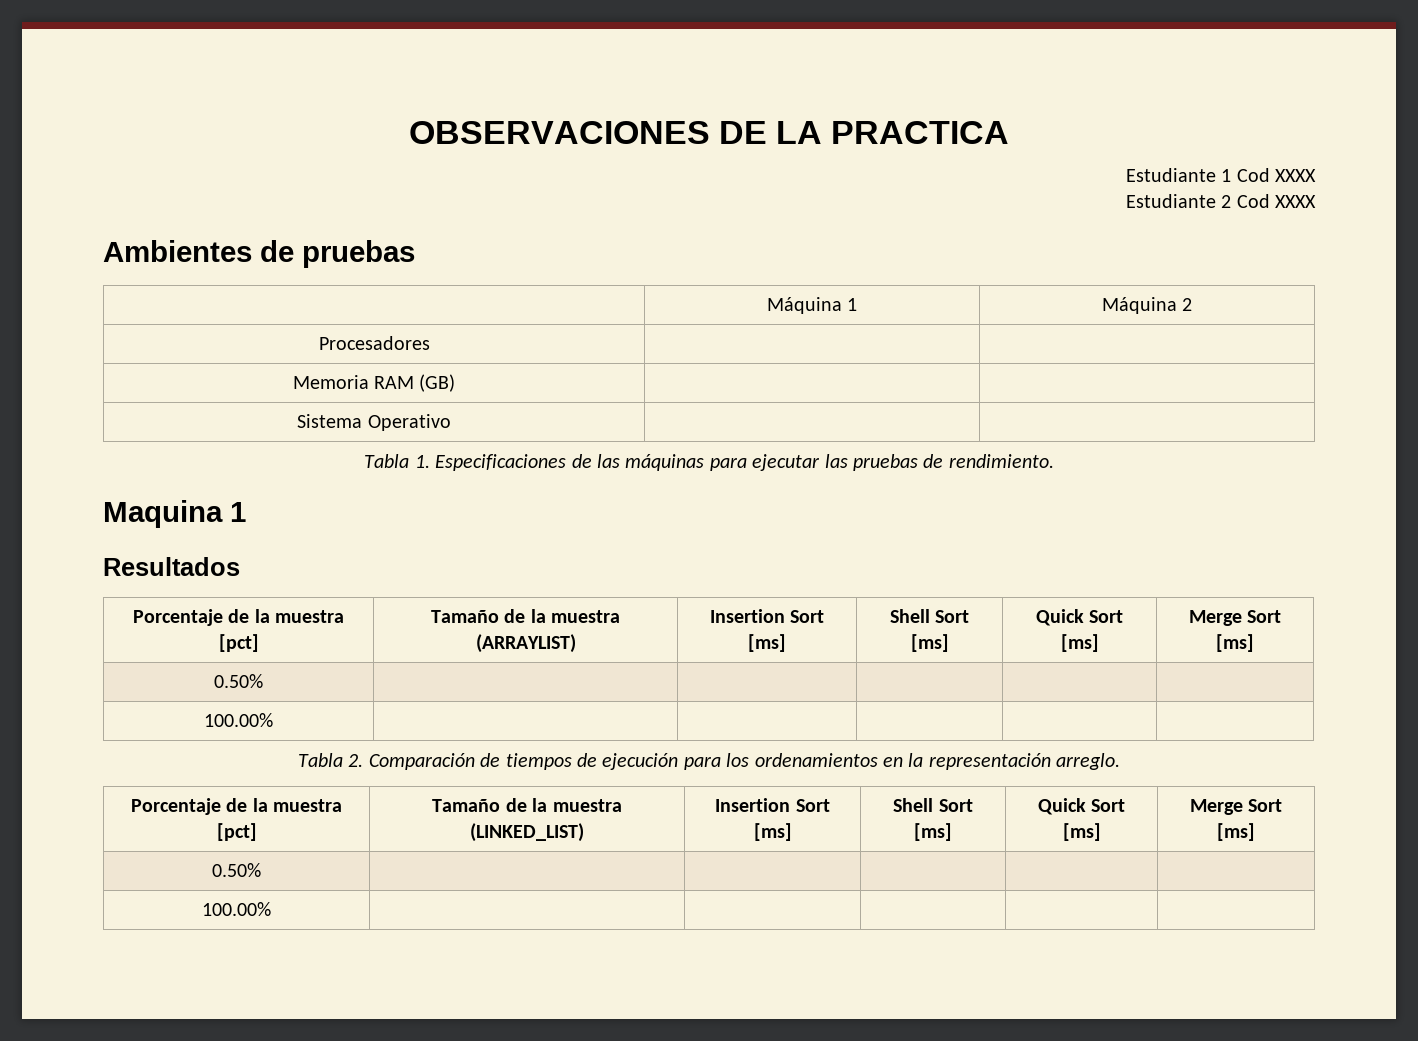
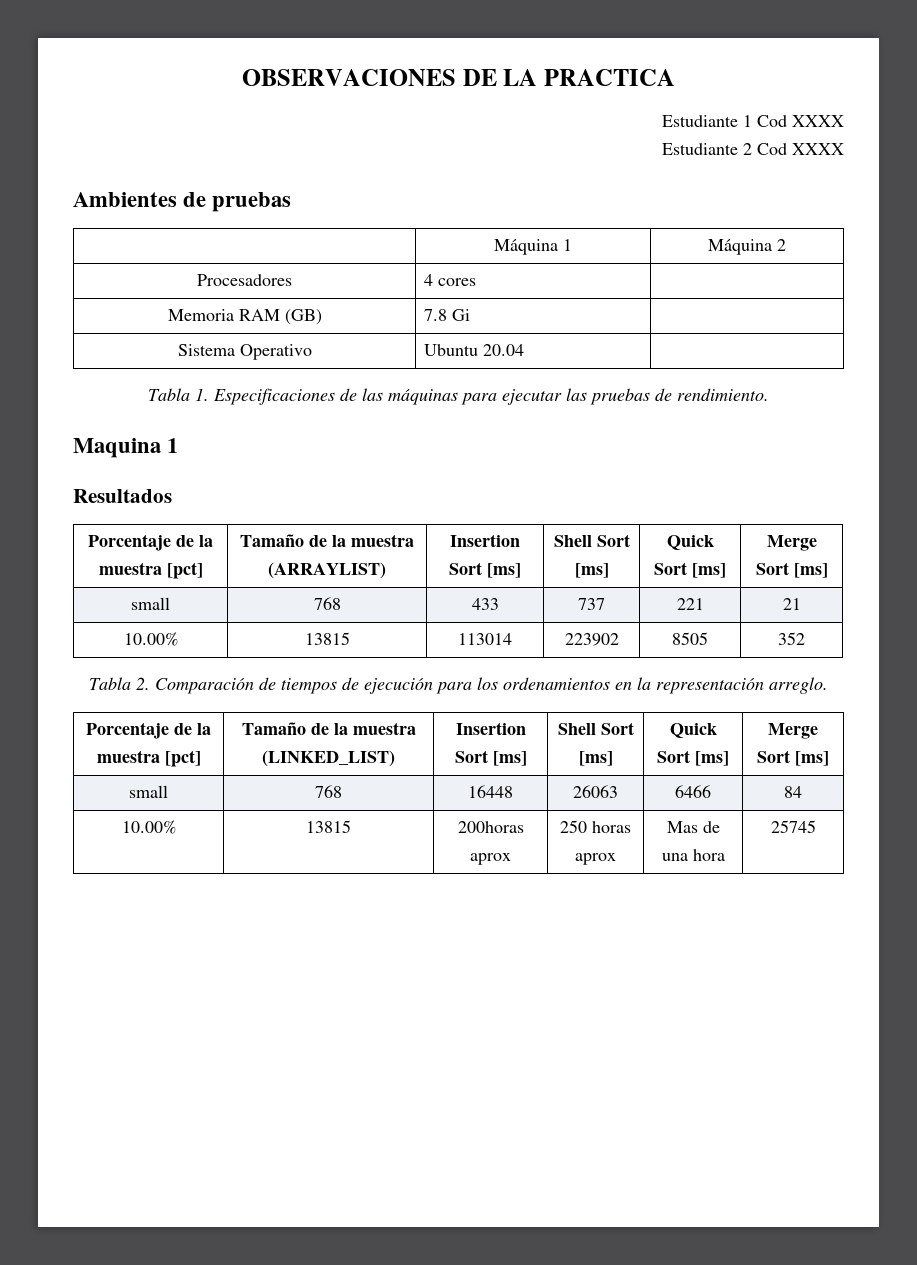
- Procesadores | |
+ Procesadores | 4 cores |
- Memoria RAM (GB) | |
+ Memoria RAM (GB) | 7.8 Gi |
- Sistema Operativo | |
+ Sistema Operativo | Ubuntu 20.04 |
  Porcentaje de la muestra [pct] | Tamaño de la muestra (ARRAYLIST) | Insertion Sort [ms] | Shell Sort [ms] | Quick Sort [ms] | Merge Sort [ms]
- 0.50% | | | | |
- 100.00% | | | | |
+ small | 768 | 433 | 737 | 221 | 21
+ 10.00% | 13815 | 113014 | 223902 | 8505 | 352
  Porcentaje de la muestra [pct] | Tamaño de la muestra (LINKED_LIST) | Insertion Sort [ms] | Shell Sort [ms] | Quick Sort [ms] | Merge Sort [ms]
- 0.50% | | | | |
- 100.00% | | | | |
+ small | 768 | 16448 | 26063 | 6466 | 84
+ 10.00% | 13815 | 200horas aprox | 250 horas aprox | Mas de una hora | 25745

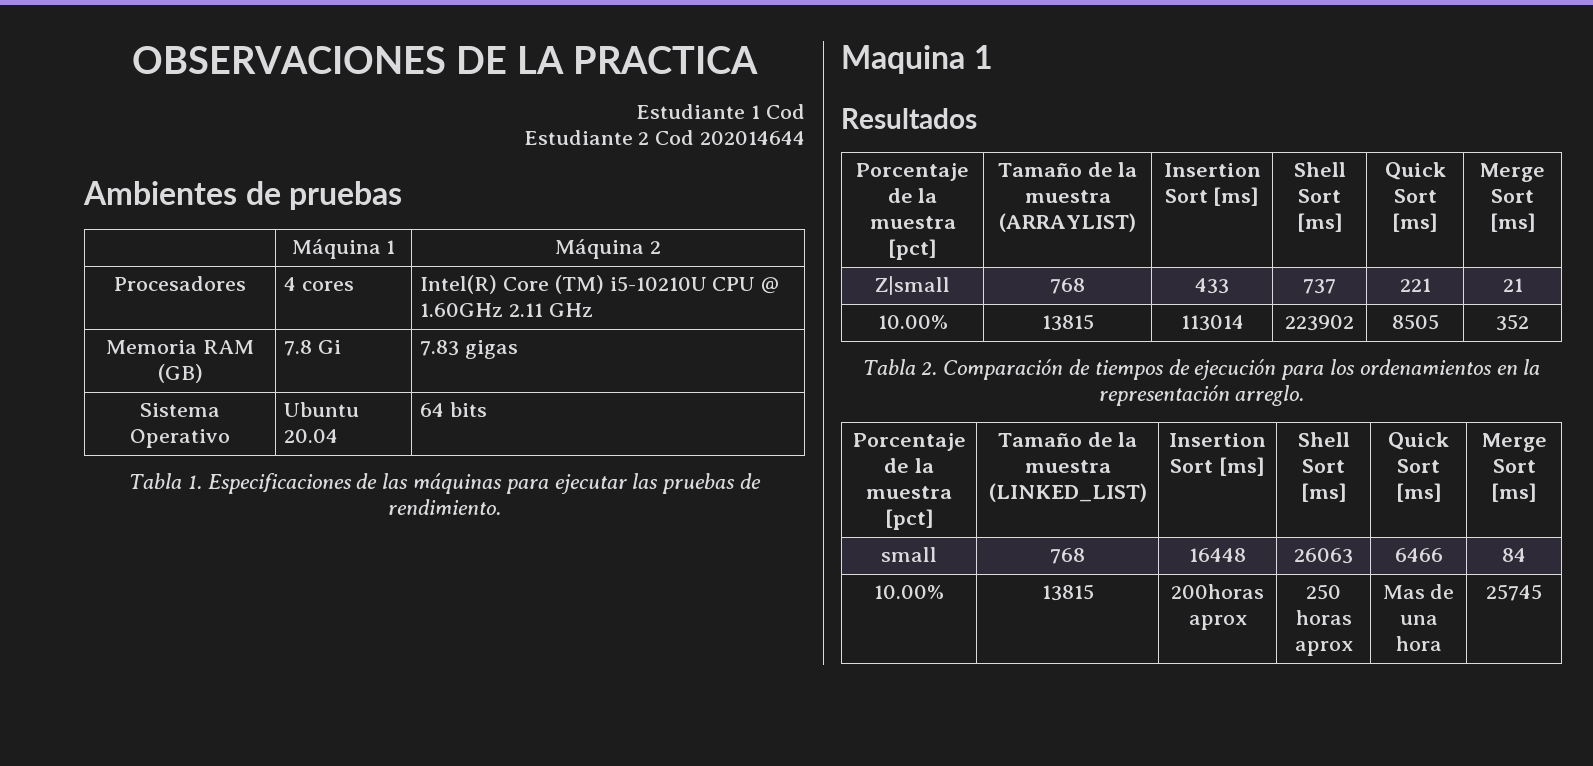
- Estudiante 1 Cod XXXX
+ Estudiante 1 Cod
- Estudiante 2 Cod XXXX
+ Estudiante 2 Cod 202014644
- Procesadores | 4 cores |
+ Procesadores | 4 cores | Intel(R) Core (TM) i5-10210U CPU @ 1.60GHz 2.11 GHz
- Memoria RAM (GB) | 7.8 Gi |
+ Memoria RAM (GB) | 7.8 Gi | 7.83 gigas
- Sistema Operativo | Ubuntu 20.04 |
+ Sistema Operativo | Ubuntu 20.04 | 64 bits
- small | 768 | 433 | 737 | 221 | 21
+ Z|small | 768 | 433 | 737 | 221 | 21

